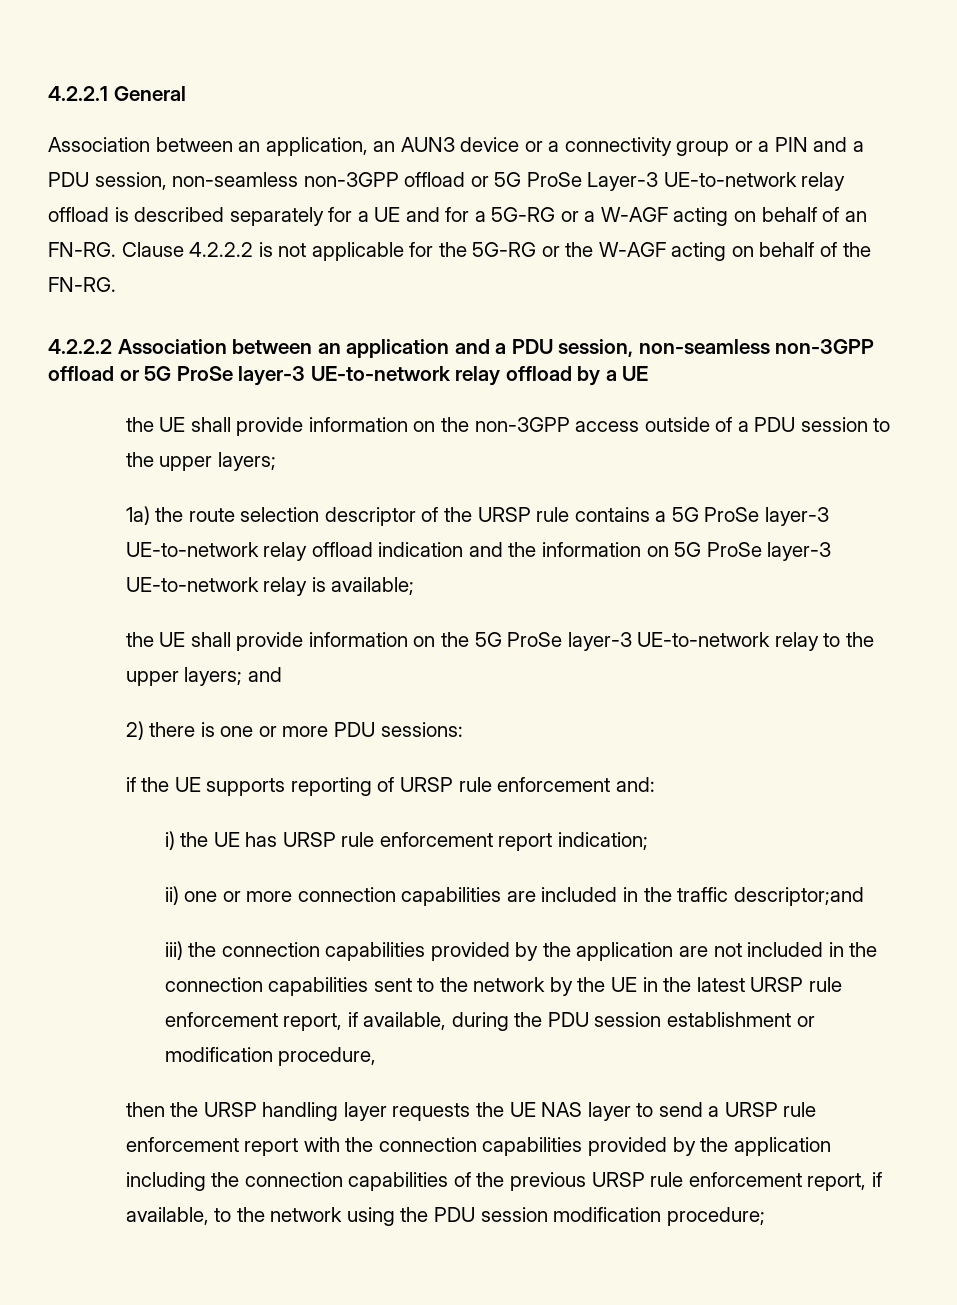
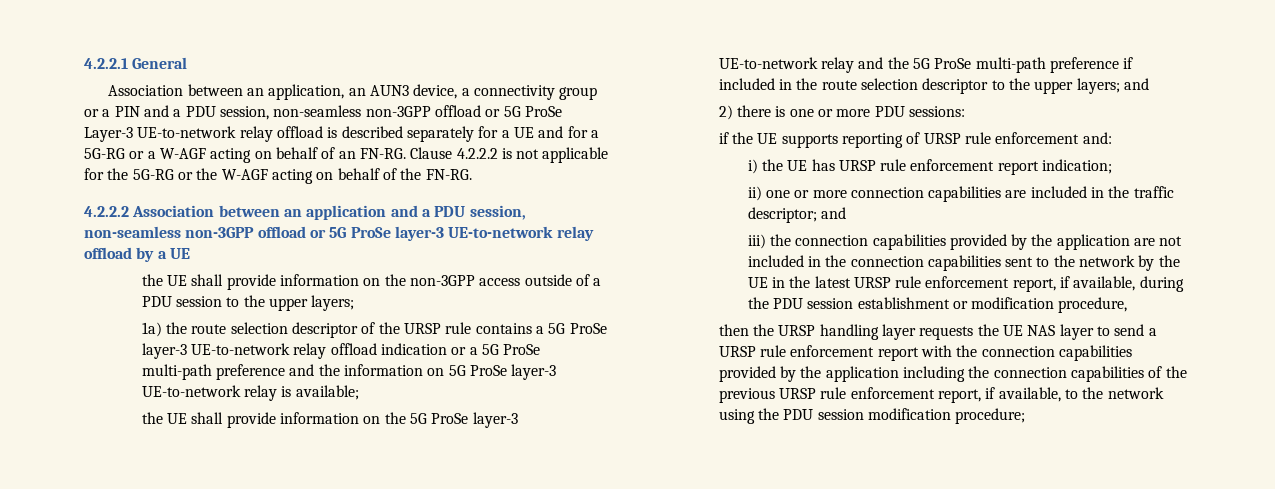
- Association between an application, an AUN3 device or a connectivity group or a PIN and a PDU session, non-seamless non-3GPP offload or 5G ProSe Layer-3 UE-to-network relay offload is described separately for a UE and for a 5G-RG or a W-AGF acting on behalf of an FN-RG.
+ Association between an application, an AUN3 device, a connectivity group or a PIN and a PDU session, non-seamless non-3GPP offload or 5G ProSe Layer-3 UE-to-network relay offload is described separately for a UE and for a 5G-RG or a W-AGF acting on behalf of an FN-RG.
- 1a) the route selection descriptor of the URSP rule contains a 5G ProSe layer-3 UE-to-network relay offload indication and the information on 5G ProSe layer-3 UE-to-network relay is available;
+ 1a) the route selection descriptor of the URSP rule contains a 5G ProSe layer-3 UE-to-network relay offload indication or a 5G ProSe multi-path preference and the information on 5G ProSe layer-3 UE-to-network relay is available;
- the UE shall provide information on the 5G ProSe layer-3 UE-to-network relay to the upper layers; and
+ the UE shall provide information on the 5G ProSe layer-3 UE-to-network relay and the 5G ProSe multi-path preference if included in the route selection descriptor to the upper layers; and
- ii) one or more connection capabilities are included in the traffic descriptor;and
+ ii) one or more connection capabilities are included in the traffic descriptor; and

